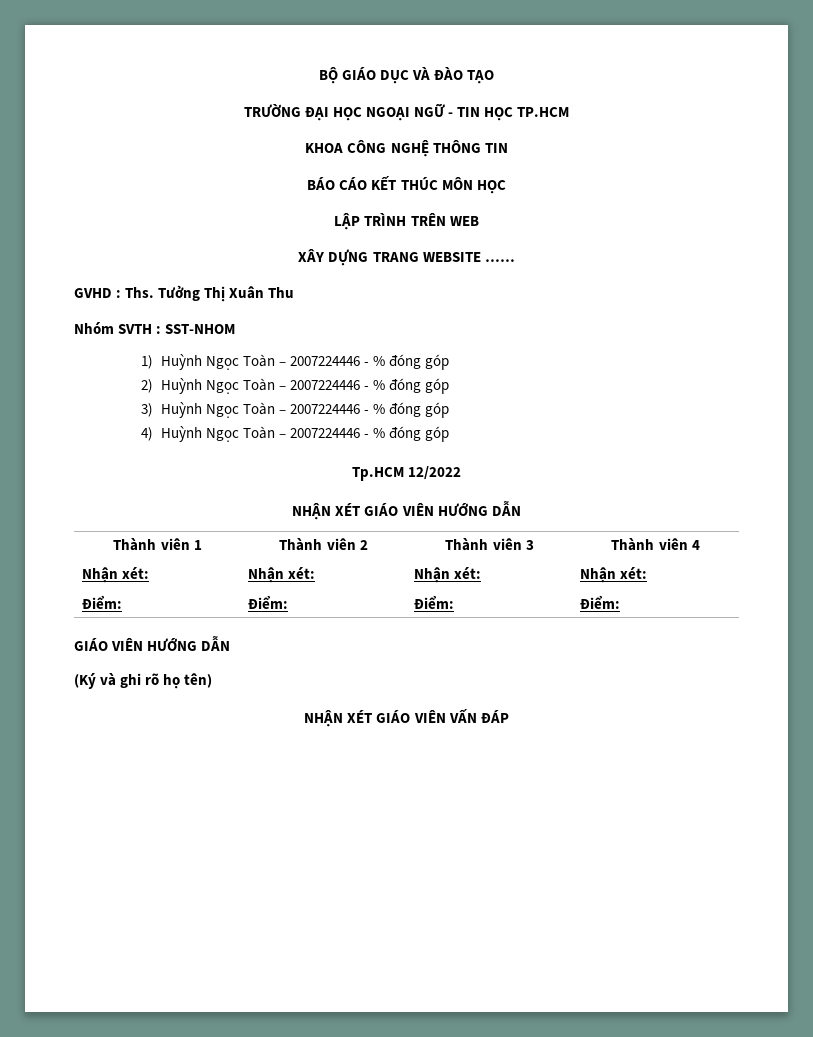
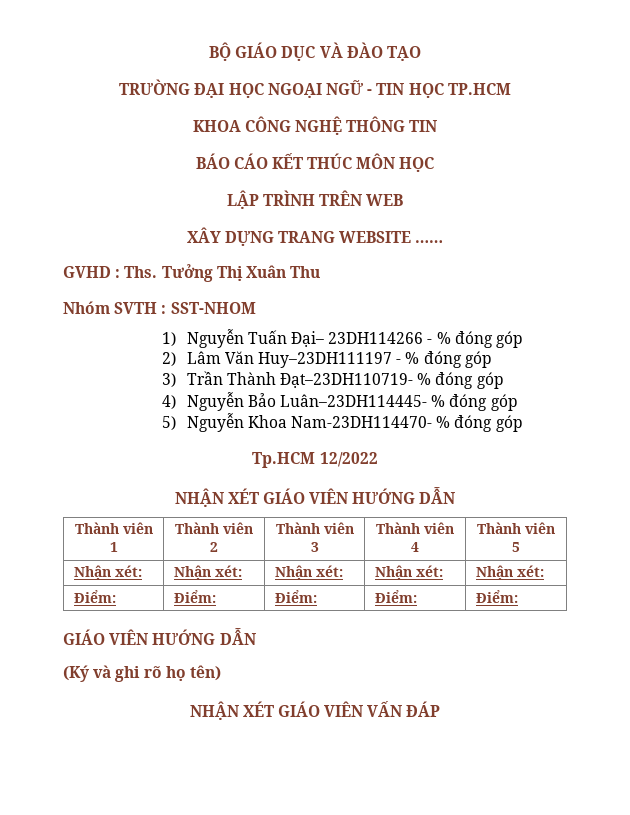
- 1) Huỳnh Ngọc Toàn – 2007224446 - % đóng góp
+ 1) Nguyễn Tuấn Đại– 23DH114266 - % đóng góp
- 2) Huỳnh Ngọc Toàn – 2007224446 - % đóng góp
+ 2) Lâm Văn Huy–23DH111197 - % đóng góp
- 3) Huỳnh Ngọc Toàn – 2007224446 - % đóng góp
- 4) Huỳnh Ngọc Toàn – 2007224446 - % đóng góp
+ 3) Trần Thành Đạt–23DH110719- % đóng góp
+ 4) Nguyễn Bảo Luân–23DH114445- % đóng góp
+ 5) Nguyễn Khoa Nam-23DH114470- % đóng góp
- Thành viên 1 | Thành viên 2 | Thành viên 3 | Thành viên 4
- Nhận xét: | Nhận xét: | Nhận xét: | Nhận xét:
- Điểm: | Điểm: | Điểm: | Điểm:
+ Thành viên 1 | Thành viên 2 | Thành viên 3 | Thành viên 4 | Thành viên 5
+ Nhận xét: | Nhận xét: | Nhận xét: | Nhận xét: | Nhận xét:
+ Điểm: | Điểm: | Điểm: | Điểm: | Điểm:

